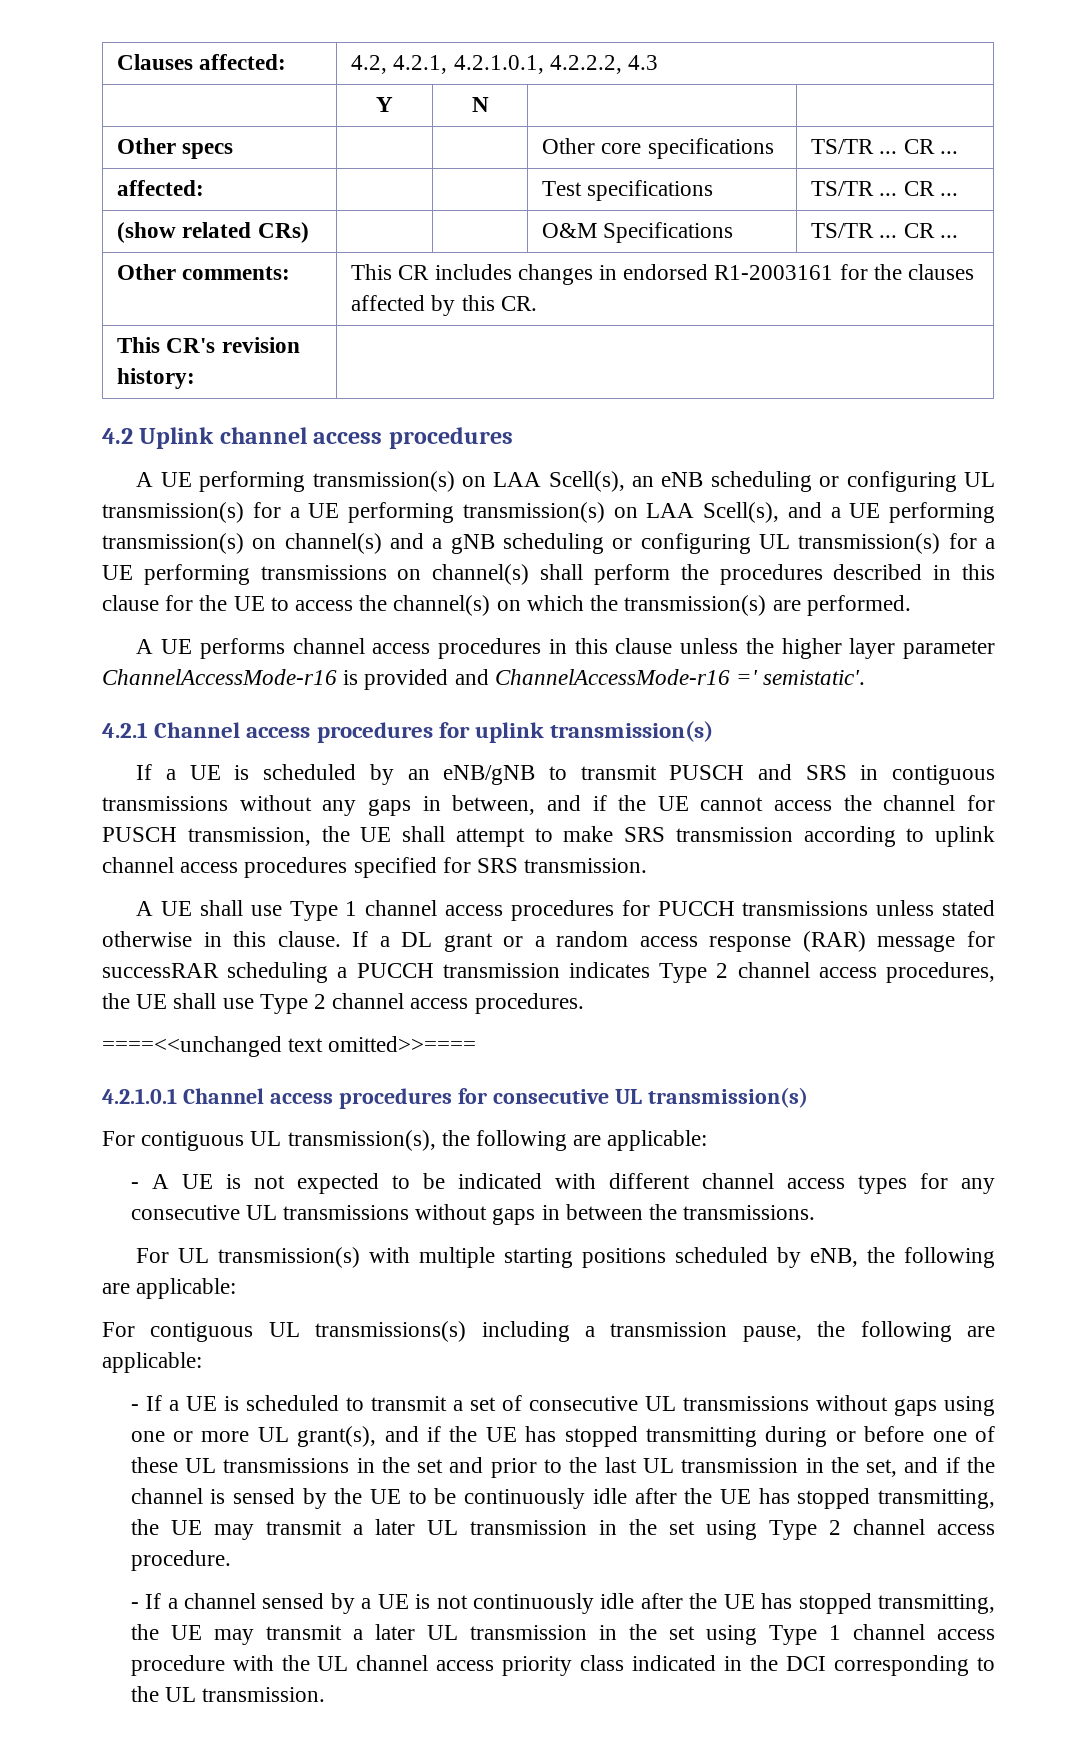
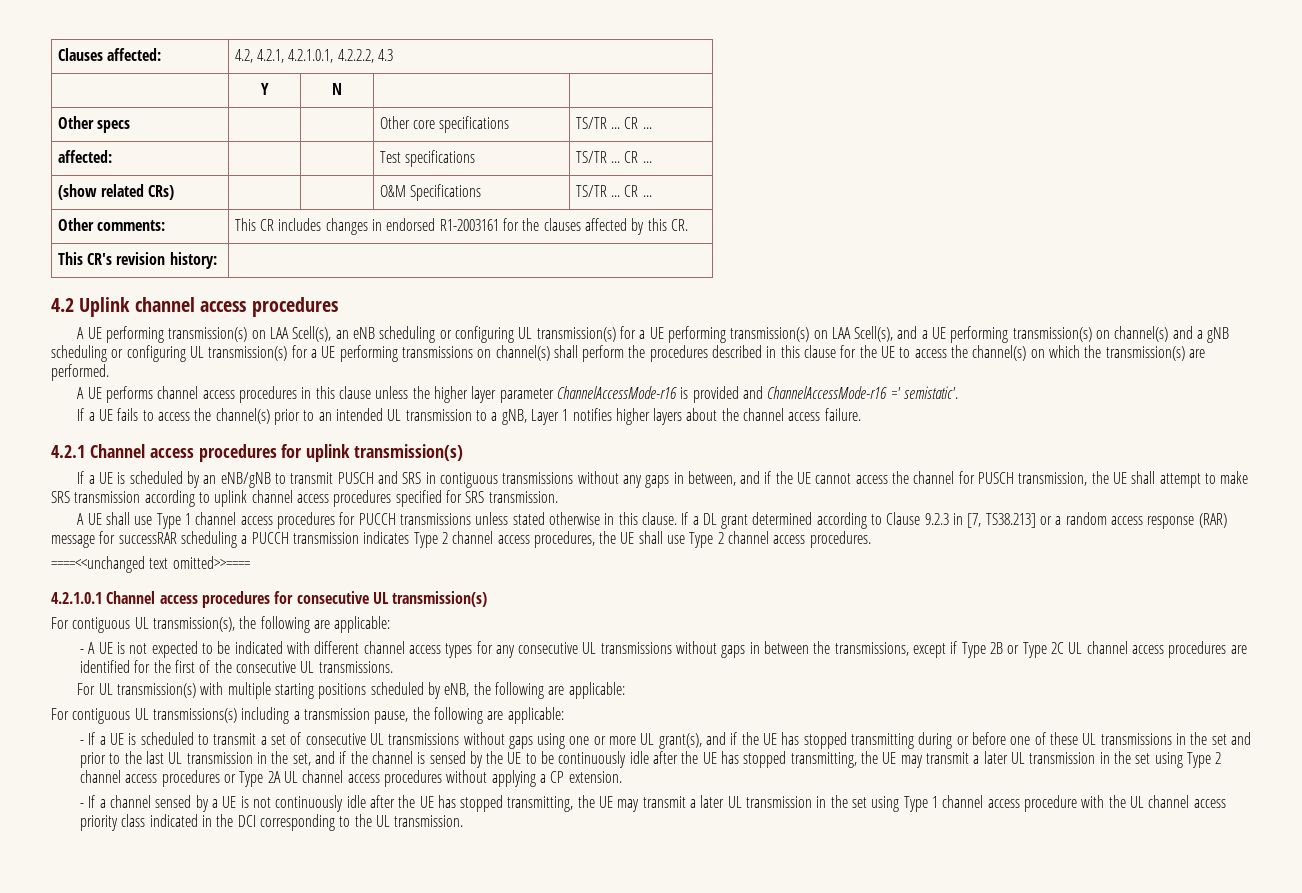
+ If a UE fails to access the channel(s) prior to an intended UL transmission to a gNB, Layer 1 notifies higher layers about the channel access failure.
- If a DL grant or a random access response (RAR) message for successRAR scheduling a PUCCH transmission indicates Type 2 channel access procedures, the UE shall use Type 2 channel access procedures.
+ If a DL grant determined according to Clause 9.2.3 in [7, TS38.213] or a random access response (RAR) message for successRAR scheduling a PUCCH transmission indicates Type 2 channel access procedures, the UE shall use Type 2 channel access procedures.
- - A UE is not expected to be indicated with different channel access types for any consecutive UL transmissions without gaps in between the transmissions.
+ - A UE is not expected to be indicated with different channel access types for any consecutive UL transmissions without gaps in between the transmissions, except if Type 2B or Type 2C UL channel access procedures are identified for the first of the consecutive UL transmissions.
- - If a UE is scheduled to transmit a set of consecutive UL transmissions without gaps using one or more UL grant(s), and if the UE has stopped transmitting during or before one of these UL transmissions in the set and prior to the last UL transmission in the set, and if the channel is sensed by the UE to be continuously idle after the UE has stopped transmitting, the UE may transmit a later UL transmission in the set using Type 2 channel access procedure.
+ - If a UE is scheduled to transmit a set of consecutive UL transmissions without gaps using one or more UL grant(s), and if the UE has stopped transmitting during or before one of these UL transmissions in the set and prior to the last UL transmission in the set, and if the channel is sensed by the UE to be continuously idle after the UE has stopped transmitting, the UE may transmit a later UL transmission in the set using Type 2 channel access procedures or Type 2A UL channel access procedures without applying a CP extension.

